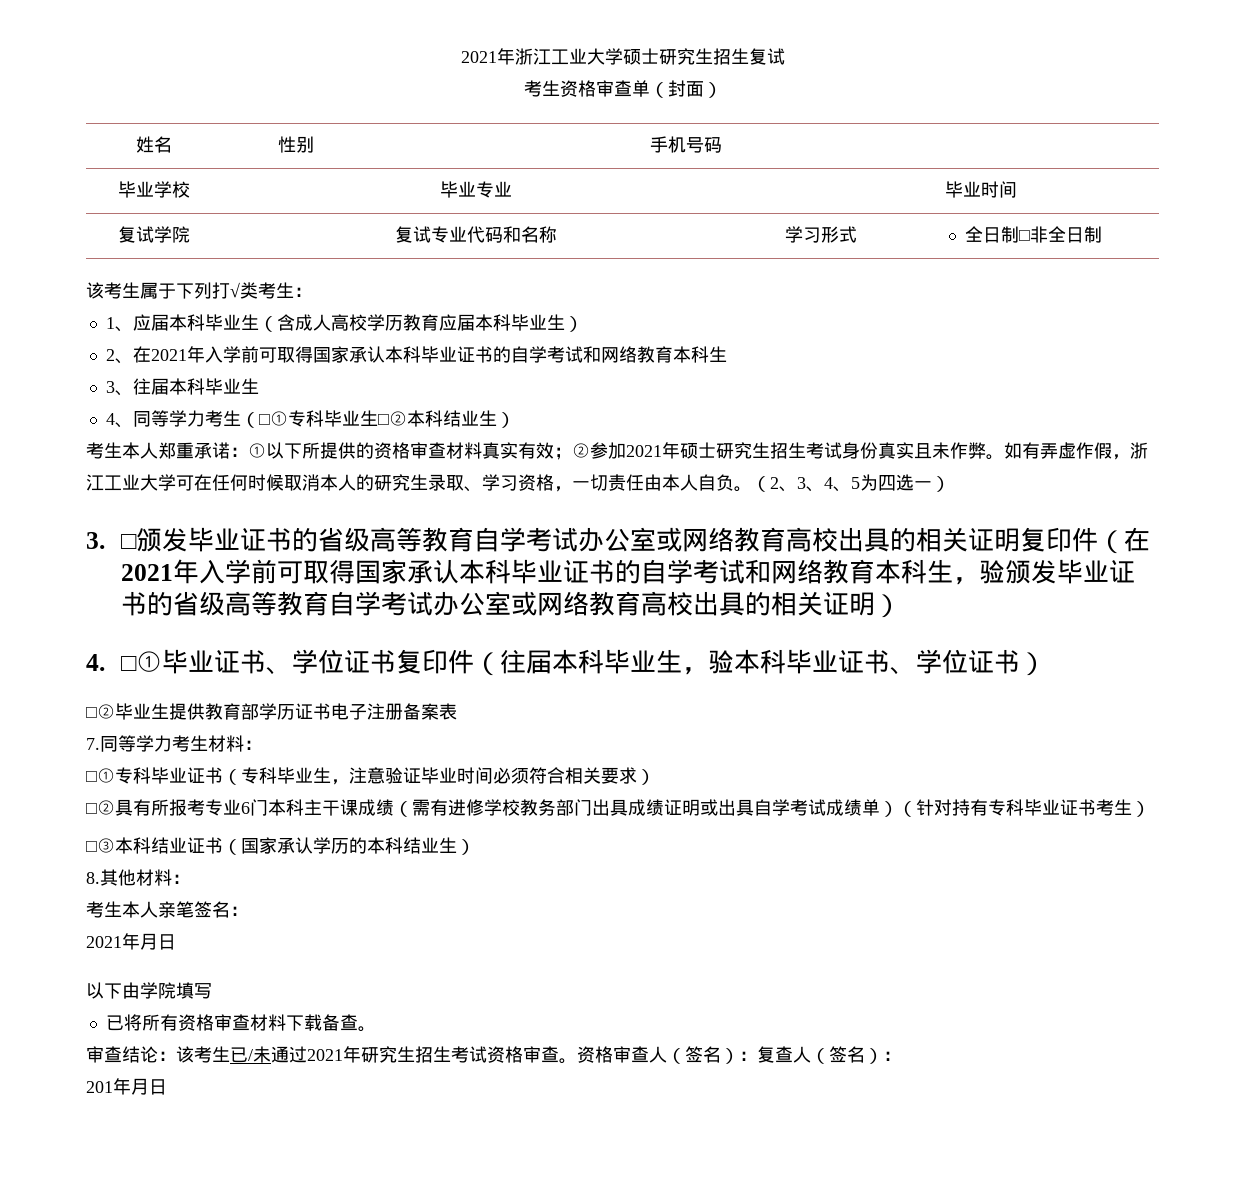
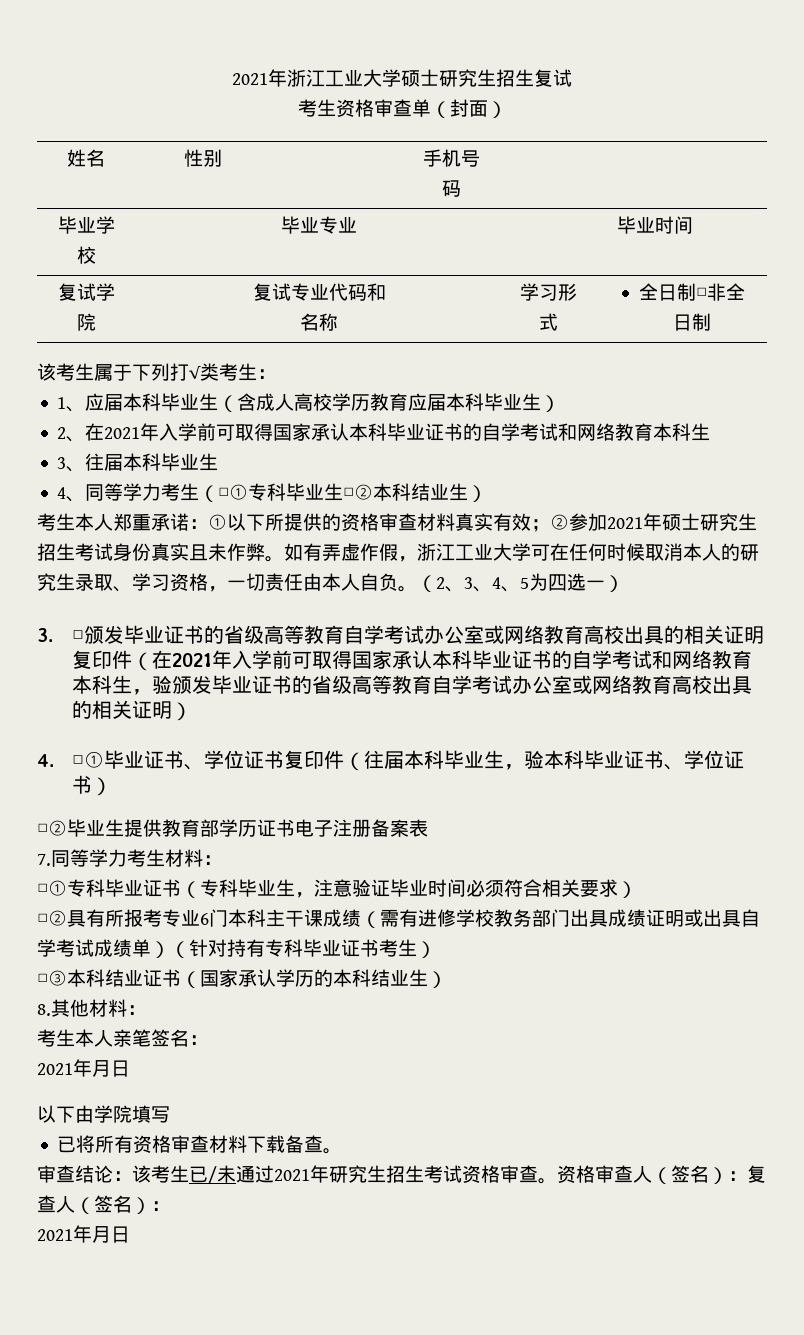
  资格审查人（签名）：复查人（签名）：
- 201年月日
+ 2021年月日

